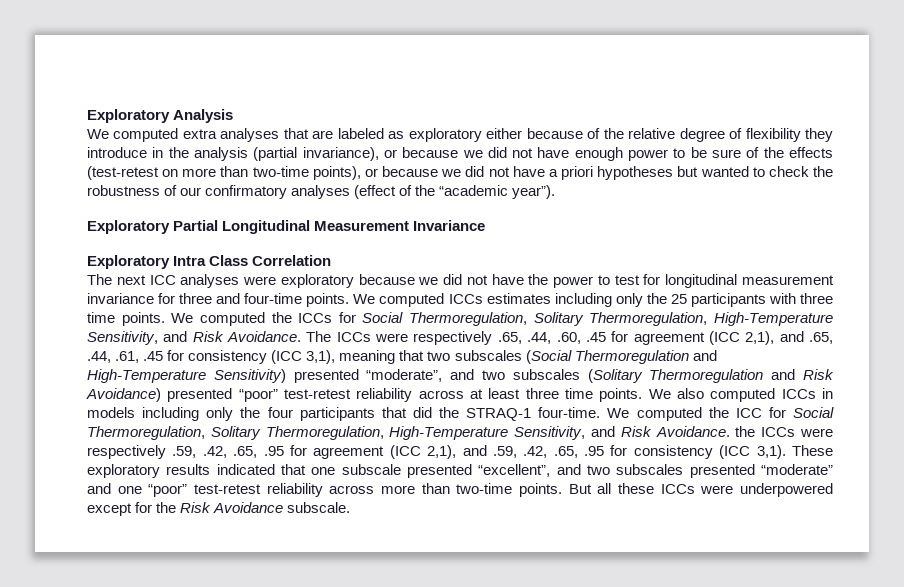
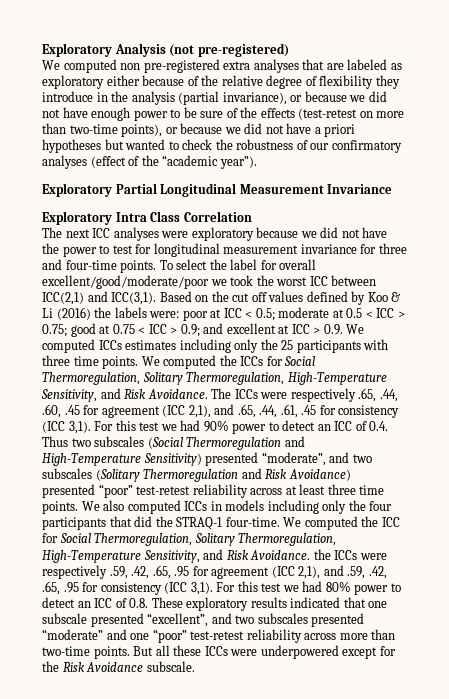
- Exploratory Analysis
- We computed extra analyses that are labeled as exploratory either because of the relative degree of flexibility they introduce in the analysis (partial invariance), or because we did not have enough power to be sure of the effects (test-retest on more than two-time points), or because we did not have a priori hypotheses but wanted to check the robustness of our confirmatory analyses (effect of the “academic year”).
+ Exploratory Analysis (not pre-registered)
+ We computed non pre-registered extra analyses that are labeled as exploratory either because of the relative degree of flexibility they introduce in the analysis (partial invariance), or because we did not have enough power to be sure of the effects (test-retest on more than two-time points), or because we did not have a priori hypotheses but wanted to check the robustness of our confirmatory analyses (effect of the “academic year”).
- We computed ICCs estimates including only the 25 participants with three time points.
+ To select the label for overall excellent/good/moderate/poor we took the worst ICC between ICC(2,1) and ICC(3,1). Based on the cut off values defined by Koo & Li (2016) the labels were: poor at ICC < 0.5; moderate at 0.5 < ICC > 0.75; good at 0.75 < ICC > 0.9; and excellent at ICC > 0.9. We computed ICCs estimates including only the 25 participants with three time points.
- The ICCs were respectively .65, .44, .60, .45 for agreement (ICC 2,1), and .65, .44, .61, .45 for consistency (ICC 3,1), meaning that two subscales (Social Thermoregulation and High-Temperature Sensitivity) presented “moderate”, and two subscales (Solitary Thermoregulation and Risk Avoidance) presented “poor” test-retest reliability across at least three time points.
+ The ICCs were respectively .65, .44, .60, .45 for agreement (ICC 2,1), and .65, .44, .61, .45 for consistency (ICC 3,1). For this test we had 90% power to detect an ICC of 0.4. Thus two subscales (Social Thermoregulation and High-Temperature Sensitivity) presented “moderate”, and two subscales (Solitary Thermoregulation and Risk Avoidance) presented “poor” test-retest reliability across at least three time points.
- These exploratory results indicated that one subscale presented “excellent”, and two subscales presented “moderate” and one “poor” test-retest reliability across more than two-time points.
+ For this test we had 80% power to detect an ICC of 0.8. These exploratory results indicated that one subscale presented “excellent”, and two subscales presented “moderate” and one “poor” test-retest reliability across more than two-time points.

